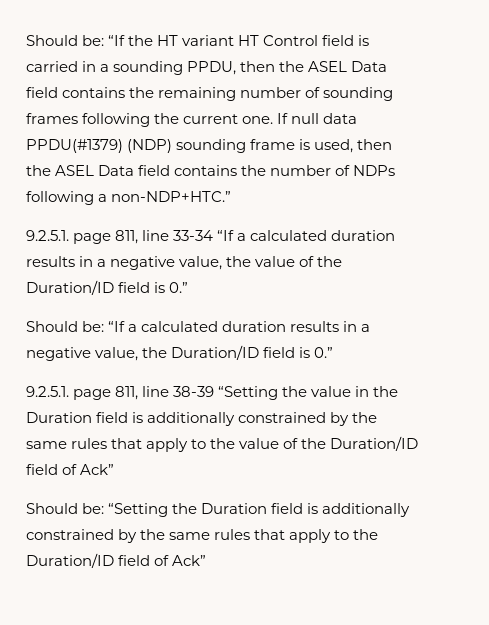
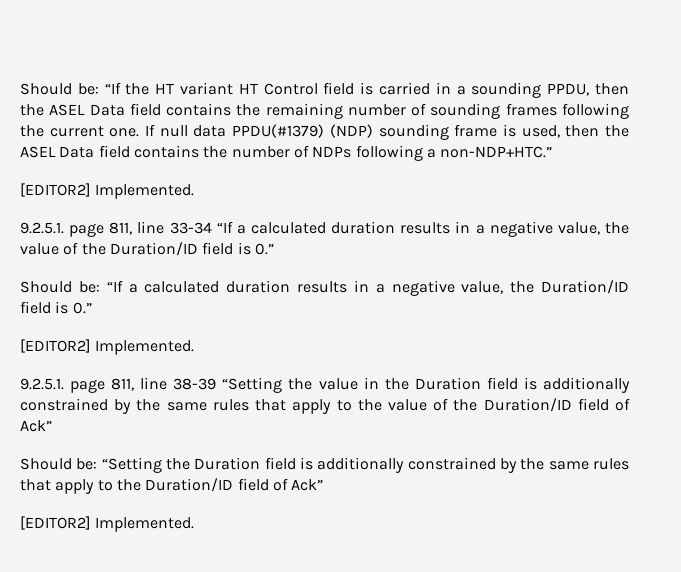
  If null data PPDU(#1379) (NDP) sounding frame is used, then the ASEL Data field contains the number of NDPs following a non-NDP+HTC.”
+ [EDITOR2] Implemented.
  Should be: “If a calculated duration results in a negative value, the Duration/ID field is 0.”
+ [EDITOR2] Implemented.
  Should be: “Setting the Duration field is additionally constrained by the same rules that apply to the Duration/ID field of Ack”
+ [EDITOR2] Implemented.

